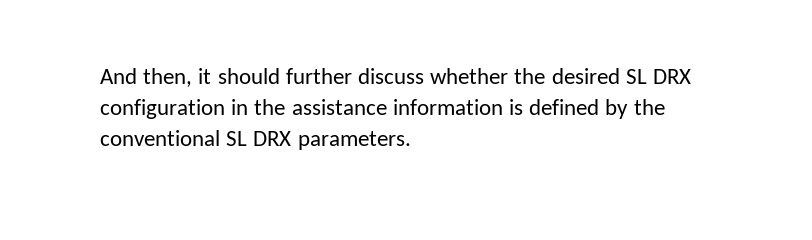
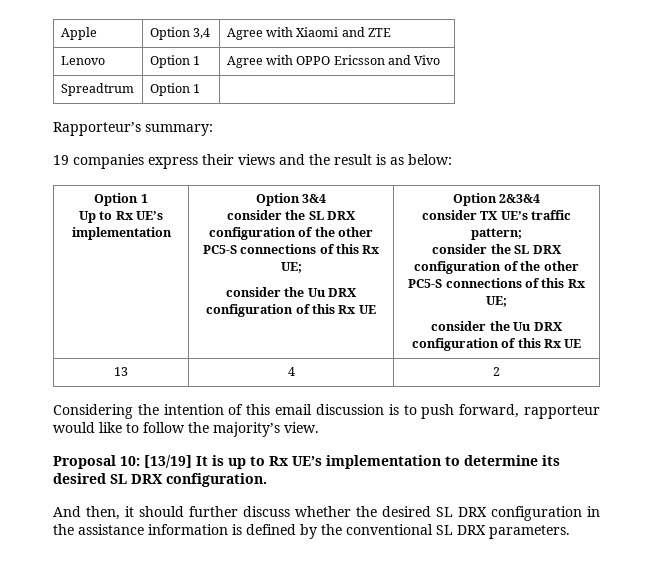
+ Apple | Option 3,4 | Agree with Xiaomi and ZTE
+ Lenovo | Option 1 | Agree with OPPO Ericsson and Vivo
+ Spreadtrum | Option 1 |
+ Rapporteur’s summary:
+ 19 companies express their views and the result is as below:
+ Option 1
+ Up to Rx UE’s implementation | Option 3&4
+ consider the SL DRX configuration of the other PC5-S connections of this Rx UE;
+ consider the Uu DRX configuration of this Rx UE | Option 2&3&4
+ consider TX UE’s traffic pattern;
+ consider the SL DRX configuration of the other PC5-S connections of this Rx UE;
+ consider the Uu DRX configuration of this Rx UE
+ 13 | 4 | 2
+ Considering the intention of this email discussion is to push forward, rapporteur would like to follow the majority’s view.
+ Proposal 10: [13/19] It is up to Rx UE’s implementation to determine its desired SL DRX configuration.

